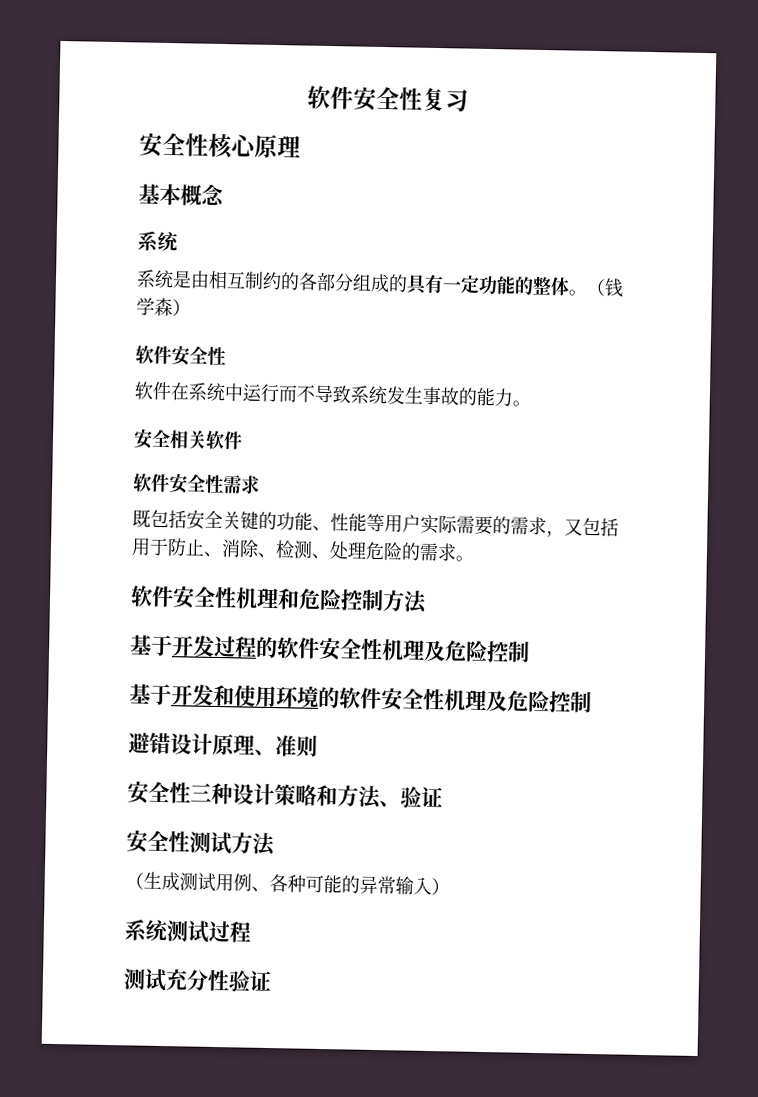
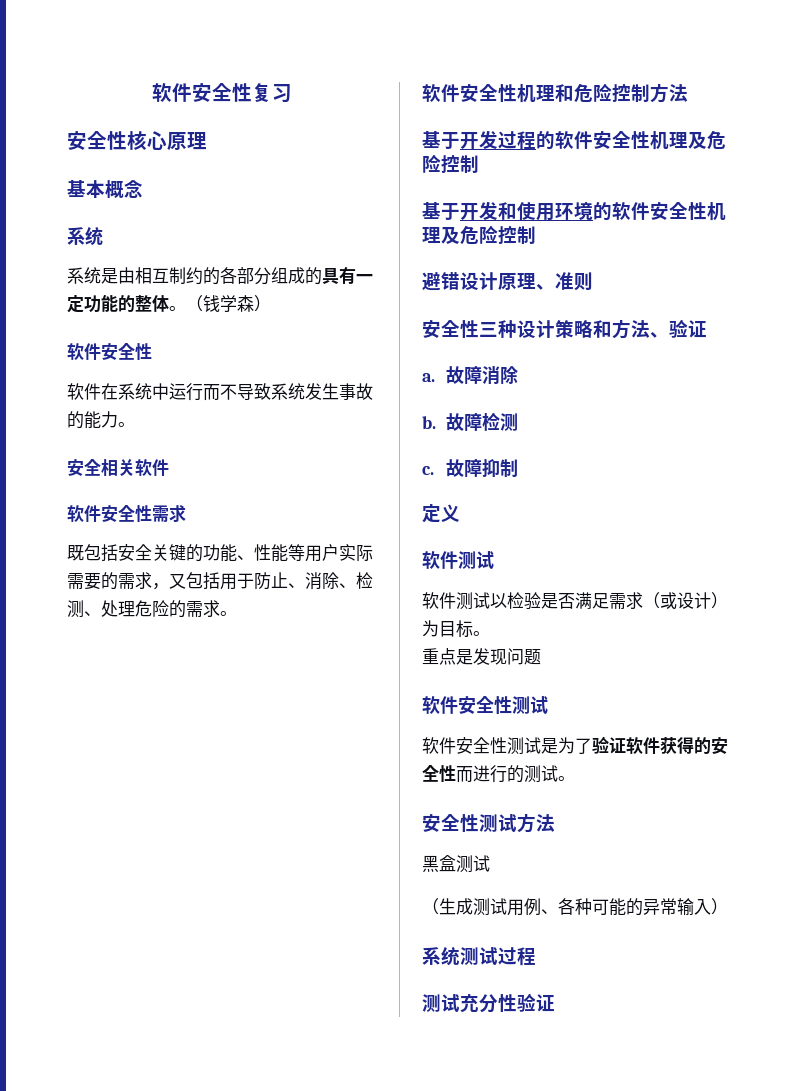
+ a.故障消除
+ b.故障检测
+ c.故障抑制
+ 定义
+ 软件测试
+ 软件测试以检验是否满足需求（或设计）为目标。
+ 重点是发现问题
+ 软件安全性测试
+ 软件安全性测试是为了验证软件获得的安全性而进行的测试。
+ 黑盒测试

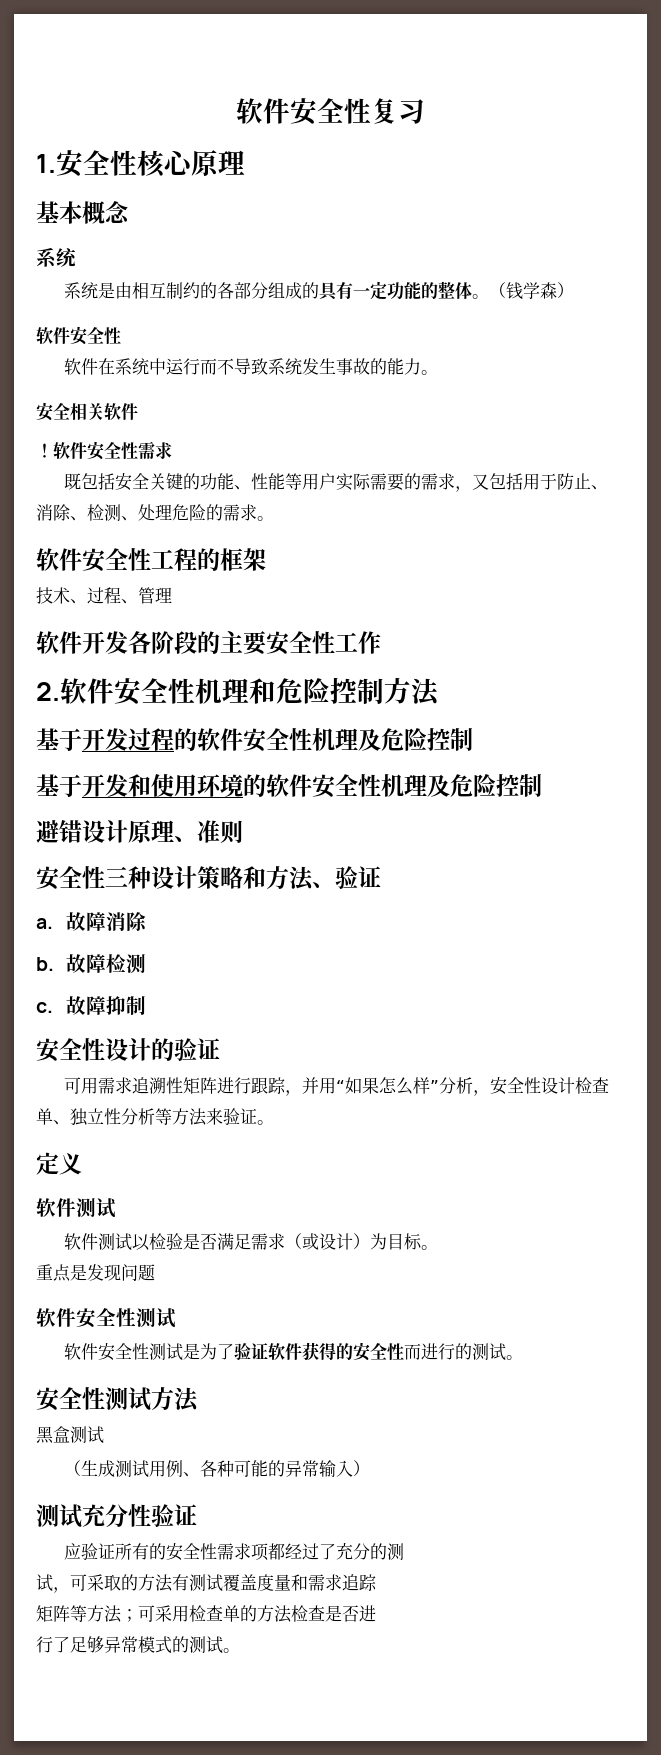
- 安全性核心原理
+ 1.安全性核心原理
+ ！
- 软件安全性机理和危险控制方法
+ 软件安全性工程的框架
+ 技术、过程、管理
+ 软件开发各阶段的主要安全性工作
+ 2.软件安全性机理和危险控制方法
+ 安全性设计的验证
+ 可用需求追溯性矩阵进行跟踪，并用“如果怎么样”分析，安全性设计检查单、独立性分析等方法来验证。
- 系统测试过程
+ 应验证所有的安全性需求项都经过了充分的测
+ 试，可采取的方法有测试覆盖度量和需求追踪
+ 矩阵等方法；可采用检查单的方法检查是否进
+ 行了足够异常模式的测试。

